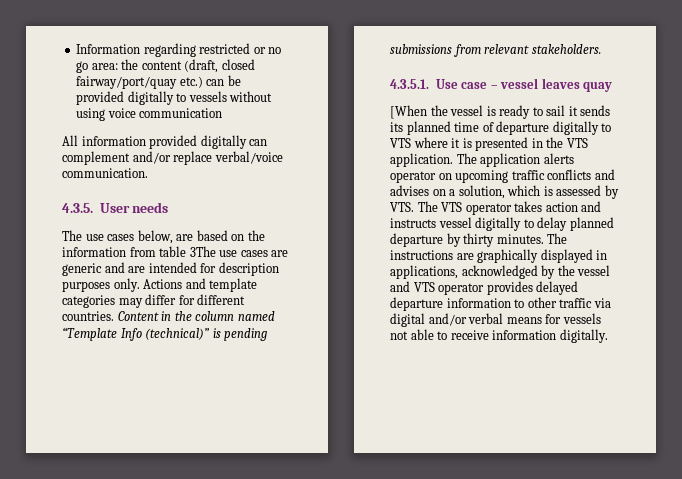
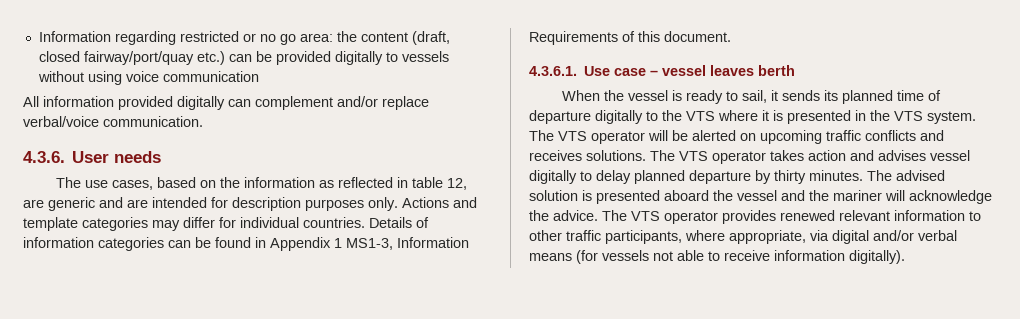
- 4.3.5. User needs
+ 4.3.6. User needs
- The use cases below, are based on the information from table 3The use cases are generic and are intended for description purposes only.
+ The use cases, based on the information as reflected in table 12, are generic and are intended for description purposes only.
- Actions and template categories may differ for different countries. Content in the column named “Template Info (technical)” is pending submissions from relevant stakeholders.
- 4.3.5.1. Use case – vessel leaves quay
- [When the vessel is ready to sail it sends its planned time of departure digitally to VTS where it is presented in the VTS application. The application alerts operator on upcoming traffic conflicts and advises on a solution, which is assessed by VTS. The VTS operator takes action and instructs vessel digitally to delay planned departure by thirty minutes.
+ Actions and template categories may differ for individual countries. Details of information categories can be found in Appendix 1 MS1-3, Information Requirements of this document.
+ 4.3.6.1. Use case – vessel leaves berth
+ When the vessel is ready to sail, it sends its planned time of departure digitally to the VTS where it is presented in the VTS system. The VTS operator will be alerted on upcoming traffic conflicts and receives solutions. The VTS operator takes action and advises vessel digitally to delay planned departure by thirty minutes.
- The instructions are graphically displayed in applications, acknowledged by the vessel and VTS operator provides delayed departure information to other traffic via digital and/or verbal means for vessels not able to receive information digitally.
+ The advised solution is presented aboard the vessel and the mariner will acknowledge the advice. The VTS operator provides renewed relevant information to other traffic participants, where appropriate, via digital and/or verbal means (for vessels not able to receive information digitally).

